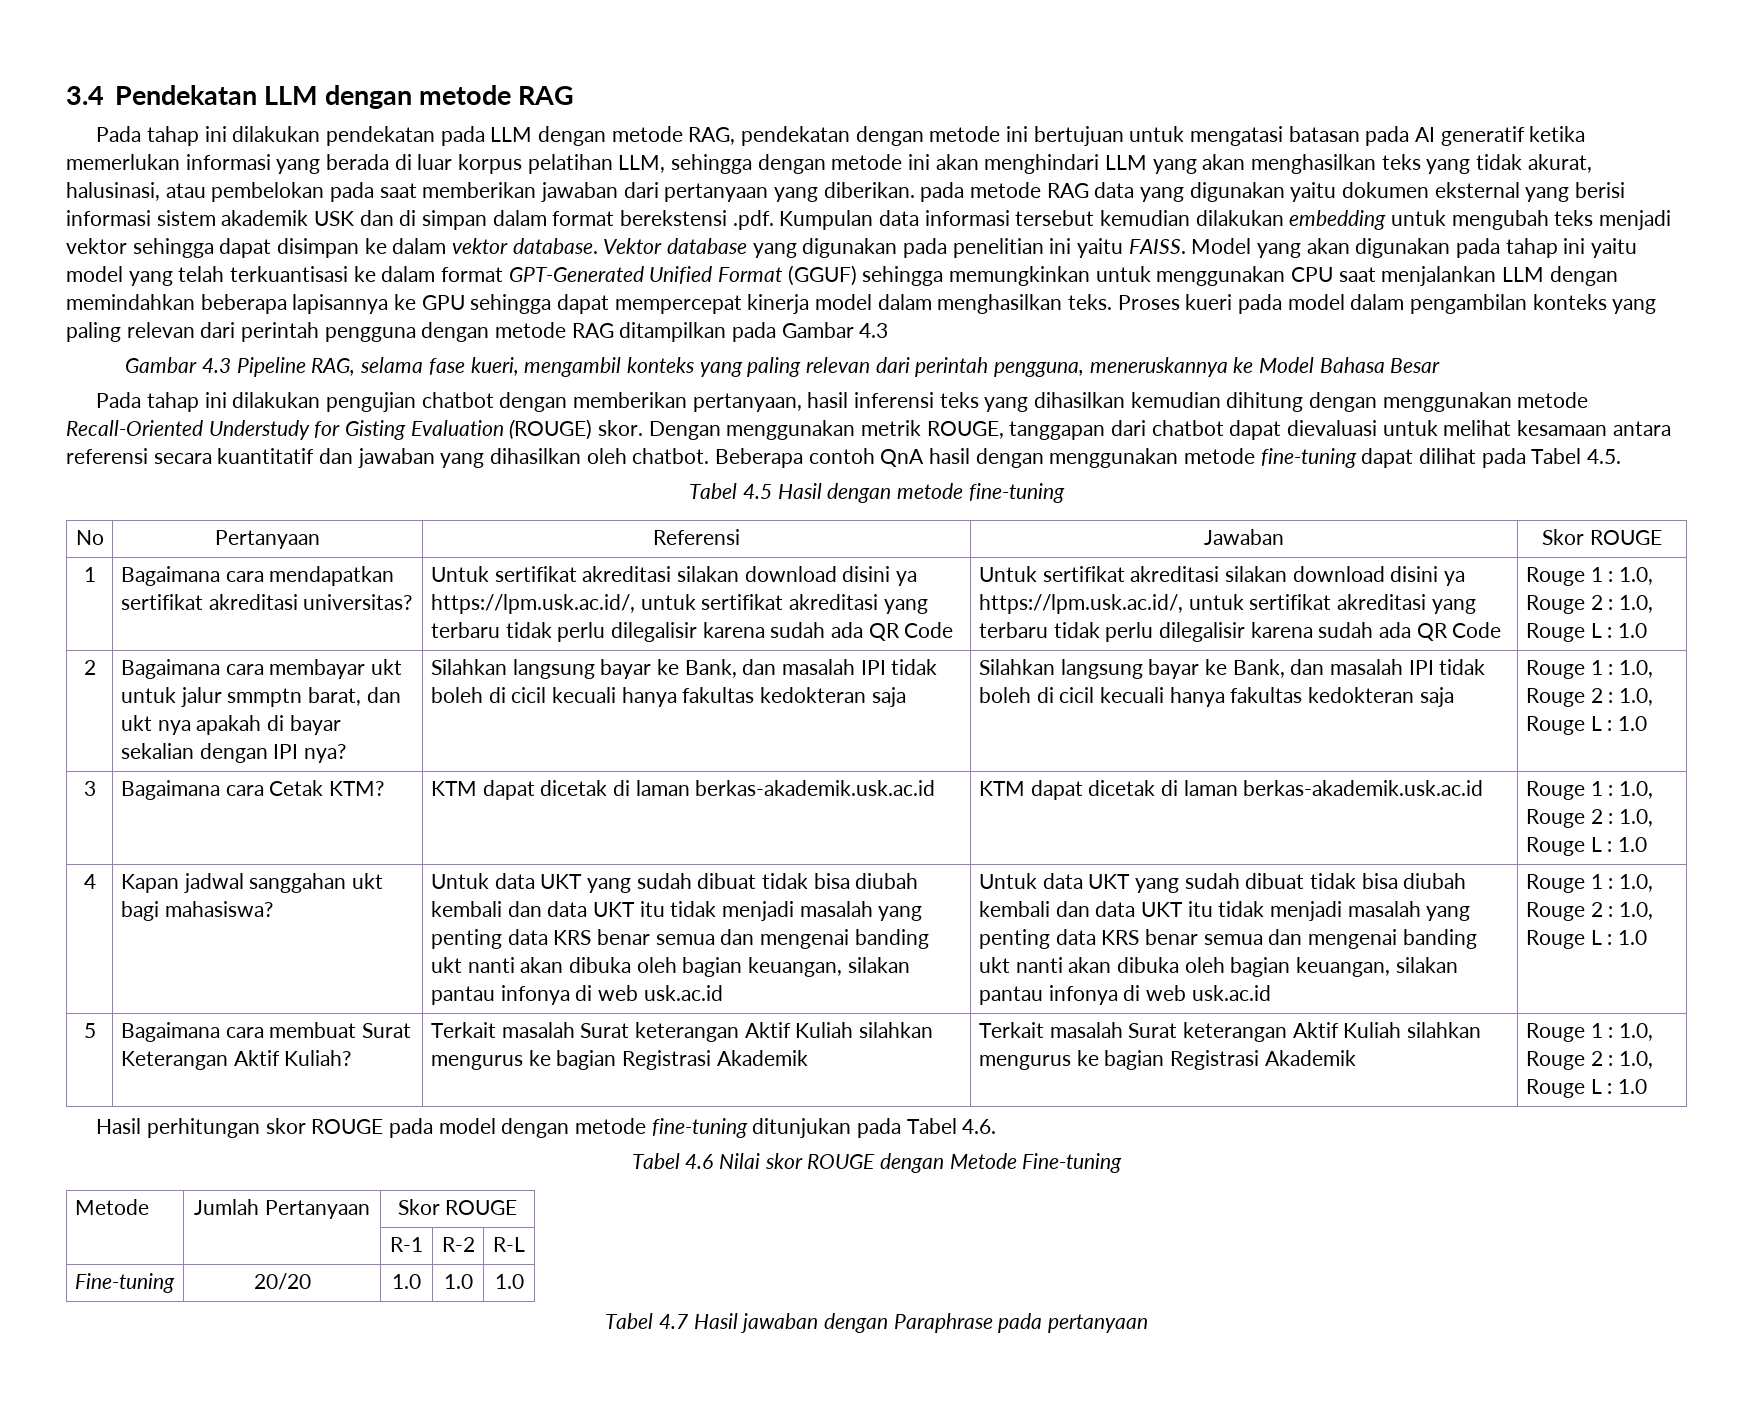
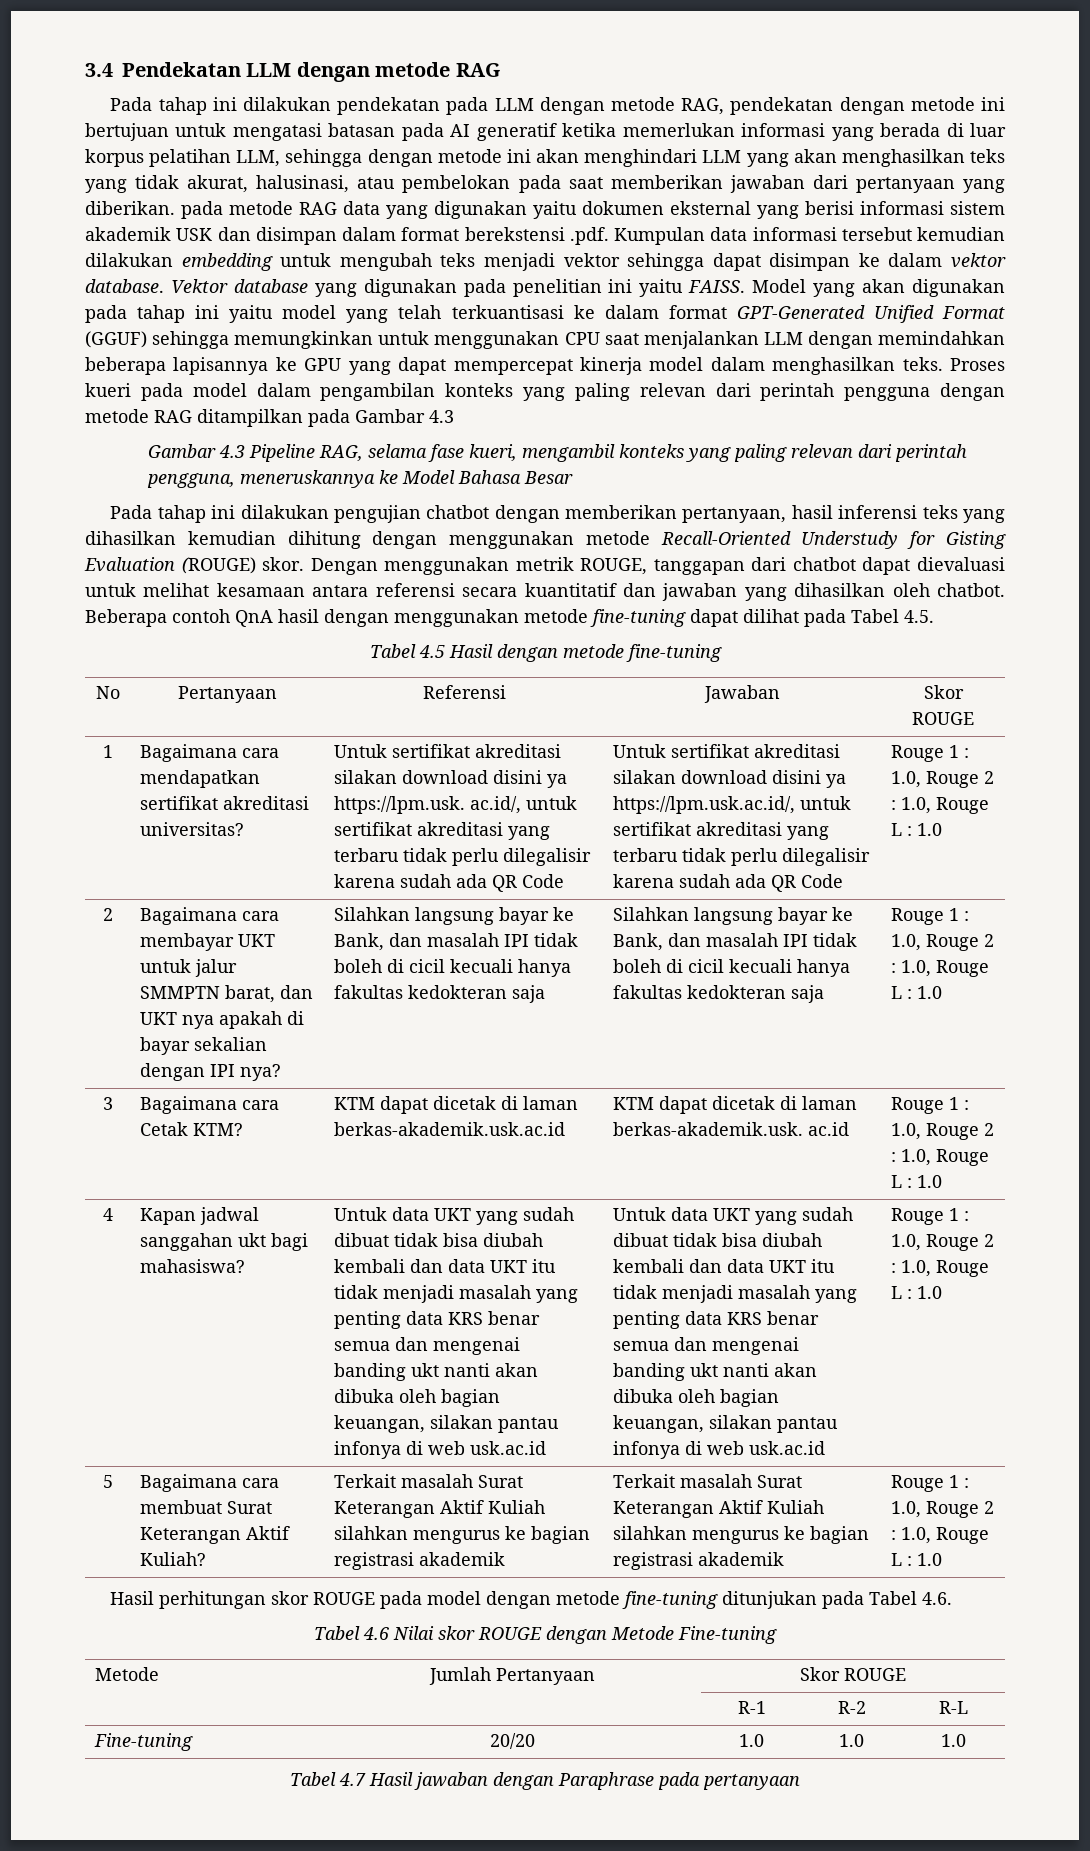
- Pada tahap ini dilakukan pendekatan pada LLM dengan metode RAG, pendekatan dengan metode ini bertujuan untuk mengatasi batasan pada AI generatif ketika memerlukan informasi yang berada di luar korpus pelatihan LLM, sehingga dengan metode ini akan menghindari LLM yang akan menghasilkan teks yang tidak akurat, halusinasi, atau pembelokan pada saat memberikan jawaban dari pertanyaan yang diberikan. pada metode RAG data yang digunakan yaitu dokumen eksternal yang berisi informasi sistem akademik USK dan di simpan dalam format berekstensi .pdf. Kumpulan data informasi tersebut kemudian dilakukan embedding untuk mengubah teks menjadi vektor sehingga dapat disimpan ke dalam vektor database.
+ Pada tahap ini dilakukan pendekatan pada LLM dengan metode RAG, pendekatan dengan metode ini bertujuan untuk mengatasi batasan pada AI generatif ketika memerlukan informasi yang berada di luar korpus pelatihan LLM, sehingga dengan metode ini akan menghindari LLM yang akan menghasilkan teks yang tidak akurat, halusinasi, atau pembelokan pada saat memberikan jawaban dari pertanyaan yang diberikan. pada metode RAG data yang digunakan yaitu dokumen eksternal yang berisi informasi sistem akademik USK dan disimpan dalam format berekstensi .pdf. Kumpulan data informasi tersebut kemudian dilakukan embedding untuk mengubah teks menjadi vektor sehingga dapat disimpan ke dalam vektor database.
- Model yang akan digunakan pada tahap ini yaitu model yang telah terkuantisasi ke dalam format GPT-Generated Unified Format (GGUF) sehingga memungkinkan untuk menggunakan CPU saat menjalankan LLM dengan memindahkan beberapa lapisannya ke GPU sehingga dapat mempercepat kinerja model dalam menghasilkan teks.
+ Model yang akan digunakan pada tahap ini yaitu model yang telah terkuantisasi ke dalam format GPT-Generated Unified Format (GGUF) sehingga memungkinkan untuk menggunakan CPU saat menjalankan LLM dengan memindahkan beberapa lapisannya ke GPU yang dapat mempercepat kinerja model dalam menghasilkan teks.
- Bagaimana cara mendapatkan sertifikat akreditasi universitas? | Untuk sertifikat akreditasi silakan download disini ya https://lpm.usk.ac.id/, untuk sertifikat akreditasi yang terbaru tidak perlu dilegalisir karena sudah ada QR Code
+ Bagaimana cara mendapatkan sertifikat akreditasi universitas? | Untuk sertifikat akreditasi silakan download disini ya https://lpm.usk. ac.id/, untuk sertifikat akreditasi yang terbaru tidak perlu dilegalisir karena sudah ada QR Code
- Bagaimana cara membayar ukt untuk jalur smmptn barat, dan ukt nya apakah di bayar sekalian dengan IPI nya?
+ Bagaimana cara membayar UKT untuk jalur SMMPTN barat, dan UKT nya apakah di bayar sekalian dengan IPI nya?
- 3 | Bagaimana cara Cetak KTM? | KTM dapat dicetak di laman berkas-akademik.usk.ac.id | KTM dapat dicetak di laman berkas-akademik.usk.ac.id | Rouge 1 : 1.0, Rouge 2 : 1.0, Rouge L : 1.0
+ 3 | Bagaimana cara Cetak KTM? | KTM dapat dicetak di laman berkas-akademik.usk.ac.id | KTM dapat dicetak di laman berkas-akademik.usk. ac.id | Rouge 1 : 1.0, Rouge 2 : 1.0, Rouge L : 1.0
- Terkait masalah Surat keterangan Aktif Kuliah silahkan mengurus ke bagian Registrasi Akademik | Terkait masalah Surat keterangan Aktif Kuliah silahkan mengurus ke bagian Registrasi Akademik
+ Terkait masalah Surat Keterangan Aktif Kuliah silahkan mengurus ke bagian registrasi akademik | Terkait masalah Surat Keterangan Aktif Kuliah silahkan mengurus ke bagian registrasi akademik

